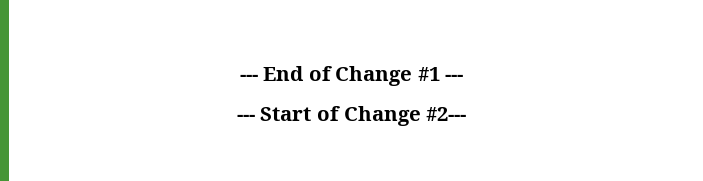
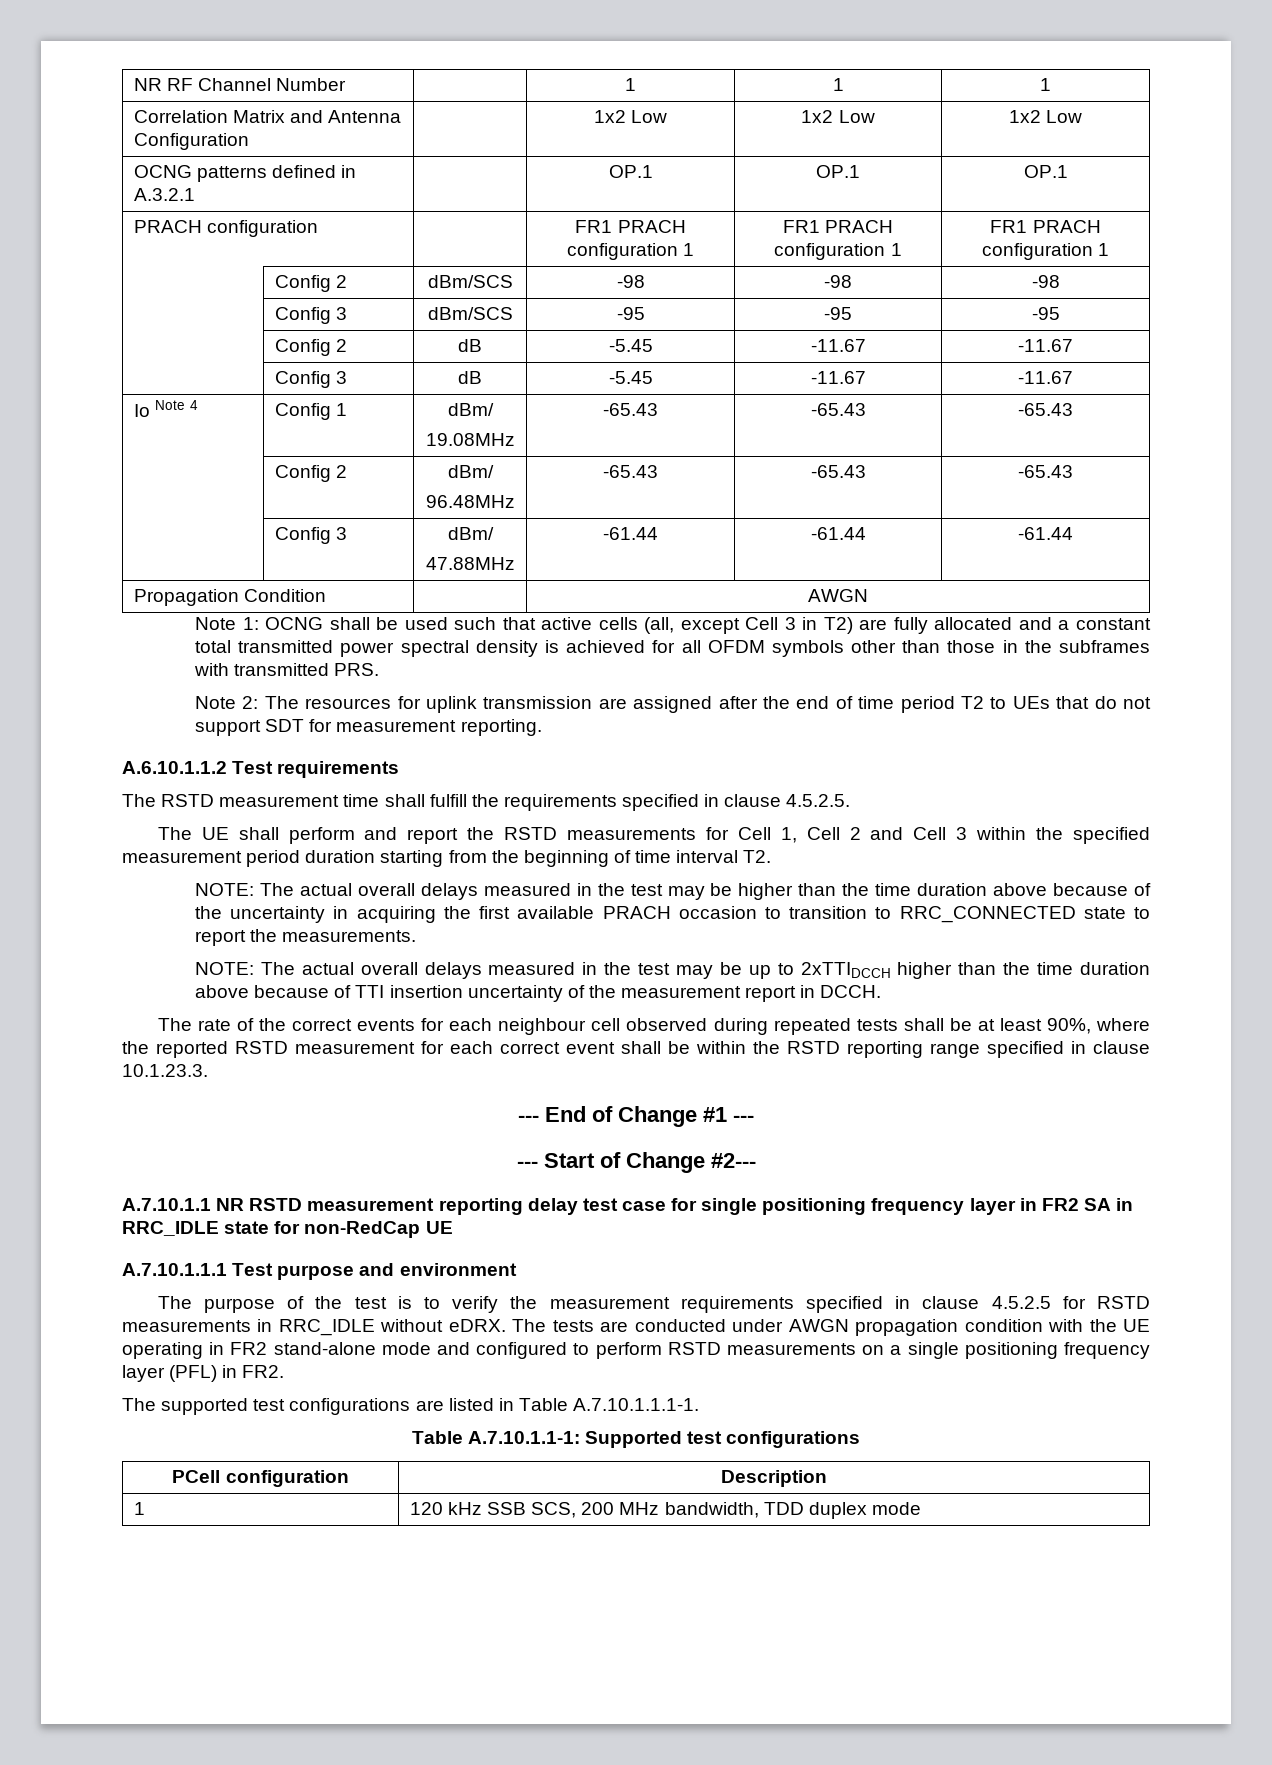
+ NR RF Channel Number | | 1 | 1 | 1
+ Correlation Matrix and Antenna Configuration | | 1x2 Low | 1x2 Low | 1x2 Low
+ OCNG patterns defined in A.3.2.1 | | OP.1 | OP.1 | OP.1
+ PRACH configuration | | FR1 PRACH configuration 1 | FR1 PRACH configuration 1 | FR1 PRACH configuration 1
+ | Config 2 | dBm/SCS | -98 | -98 | -98
+ | Config 3 | dBm/SCS | -95 | -95 | -95
+ | Config 2 | dB | -5.45 | -11.67 | -11.67
+ | Config 3 | dB | -5.45 | -11.67 | -11.67
+ Io Note 4 | Config 1 | dBm/
+ 19.08MHz | -65.43 | -65.43 | -65.43
+ | Config 2 | dBm/
+ 96.48MHz | -65.43 | -65.43 | -65.43
+ | Config 3 | dBm/
+ 47.88MHz | -61.44 | -61.44 | -61.44
+ Propagation Condition | | AWGN
+ Note 1: OCNG shall be used such that active cells (all, except Cell 3 in T2) are fully allocated and a constant total transmitted power spectral density is achieved for all OFDM symbols other than those in the subframes with transmitted PRS.
+ Note 2: The resources for uplink transmission are assigned after the end of time period T2 to UEs that do not support SDT for measurement reporting.
+ A.6.10.1.1.2 Test requirements
+ The RSTD measurement time shall fulfill the requirements specified in clause 4.5.2.5.
+ The UE shall perform and report the RSTD measurements for Cell 1, Cell 2 and Cell 3 within the specified measurement period duration starting from the beginning of time interval T2.
+ NOTE: The actual overall delays measured in the test may be higher than the time duration above because of the uncertainty in acquiring the first available PRACH occasion to transition to RRC_CONNECTED state to report the measurements.
+ NOTE: The actual overall delays measured in the test may be up to 2xTTIDCCH higher than the time duration above because of TTI insertion uncertainty of the measurement report in DCCH.
+ The rate of the correct events for each neighbour cell observed during repeated tests shall be at least 90%, where the reported RSTD measurement for each correct event shall be within the RSTD reporting range specified in clause 10.1.23.3.
+ A.7.10.1.1 NR RSTD measurement reporting delay test case for single positioning frequency layer in FR2 SA in RRC_IDLE state for non-RedCap UE
+ A.7.10.1.1.1 Test purpose and environment
+ The purpose of the test is to verify the measurement requirements specified in clause 4.5.2.5 for RSTD measurements in RRC_IDLE without eDRX. The tests are conducted under AWGN propagation condition with the UE operating in FR2 stand-alone mode and configured to perform RSTD measurements on a single positioning frequency layer (PFL) in FR2.
+ The supported test configurations are listed in Table A.7.10.1.1.1-1.
+ Table A.7.10.1.1-1: Supported test configurations
+ PCell configuration | Description
+ 1 | 120 kHz SSB SCS, 200 MHz bandwidth, TDD duplex mode

